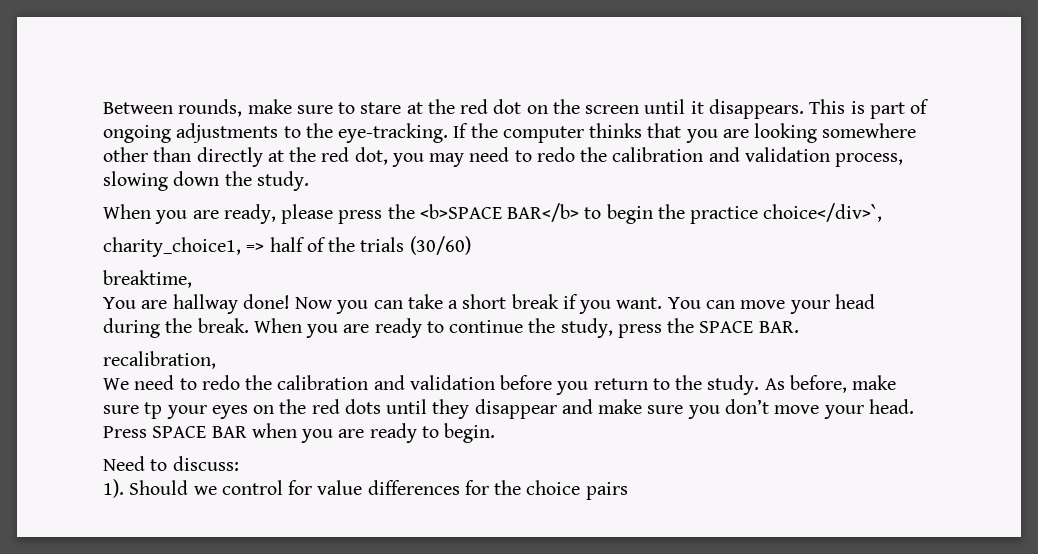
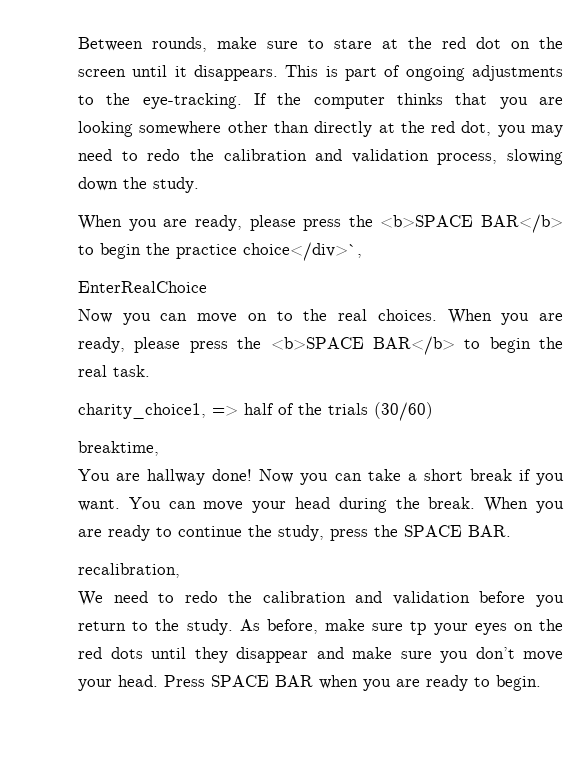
+ EnterRealChoice
+ Now you can move on to the real choices. When you are ready, please press the <b>SPACE BAR</b> to begin the real task.
- Need to discuss:
- 1). Should we control for value differences for the choice pairs

